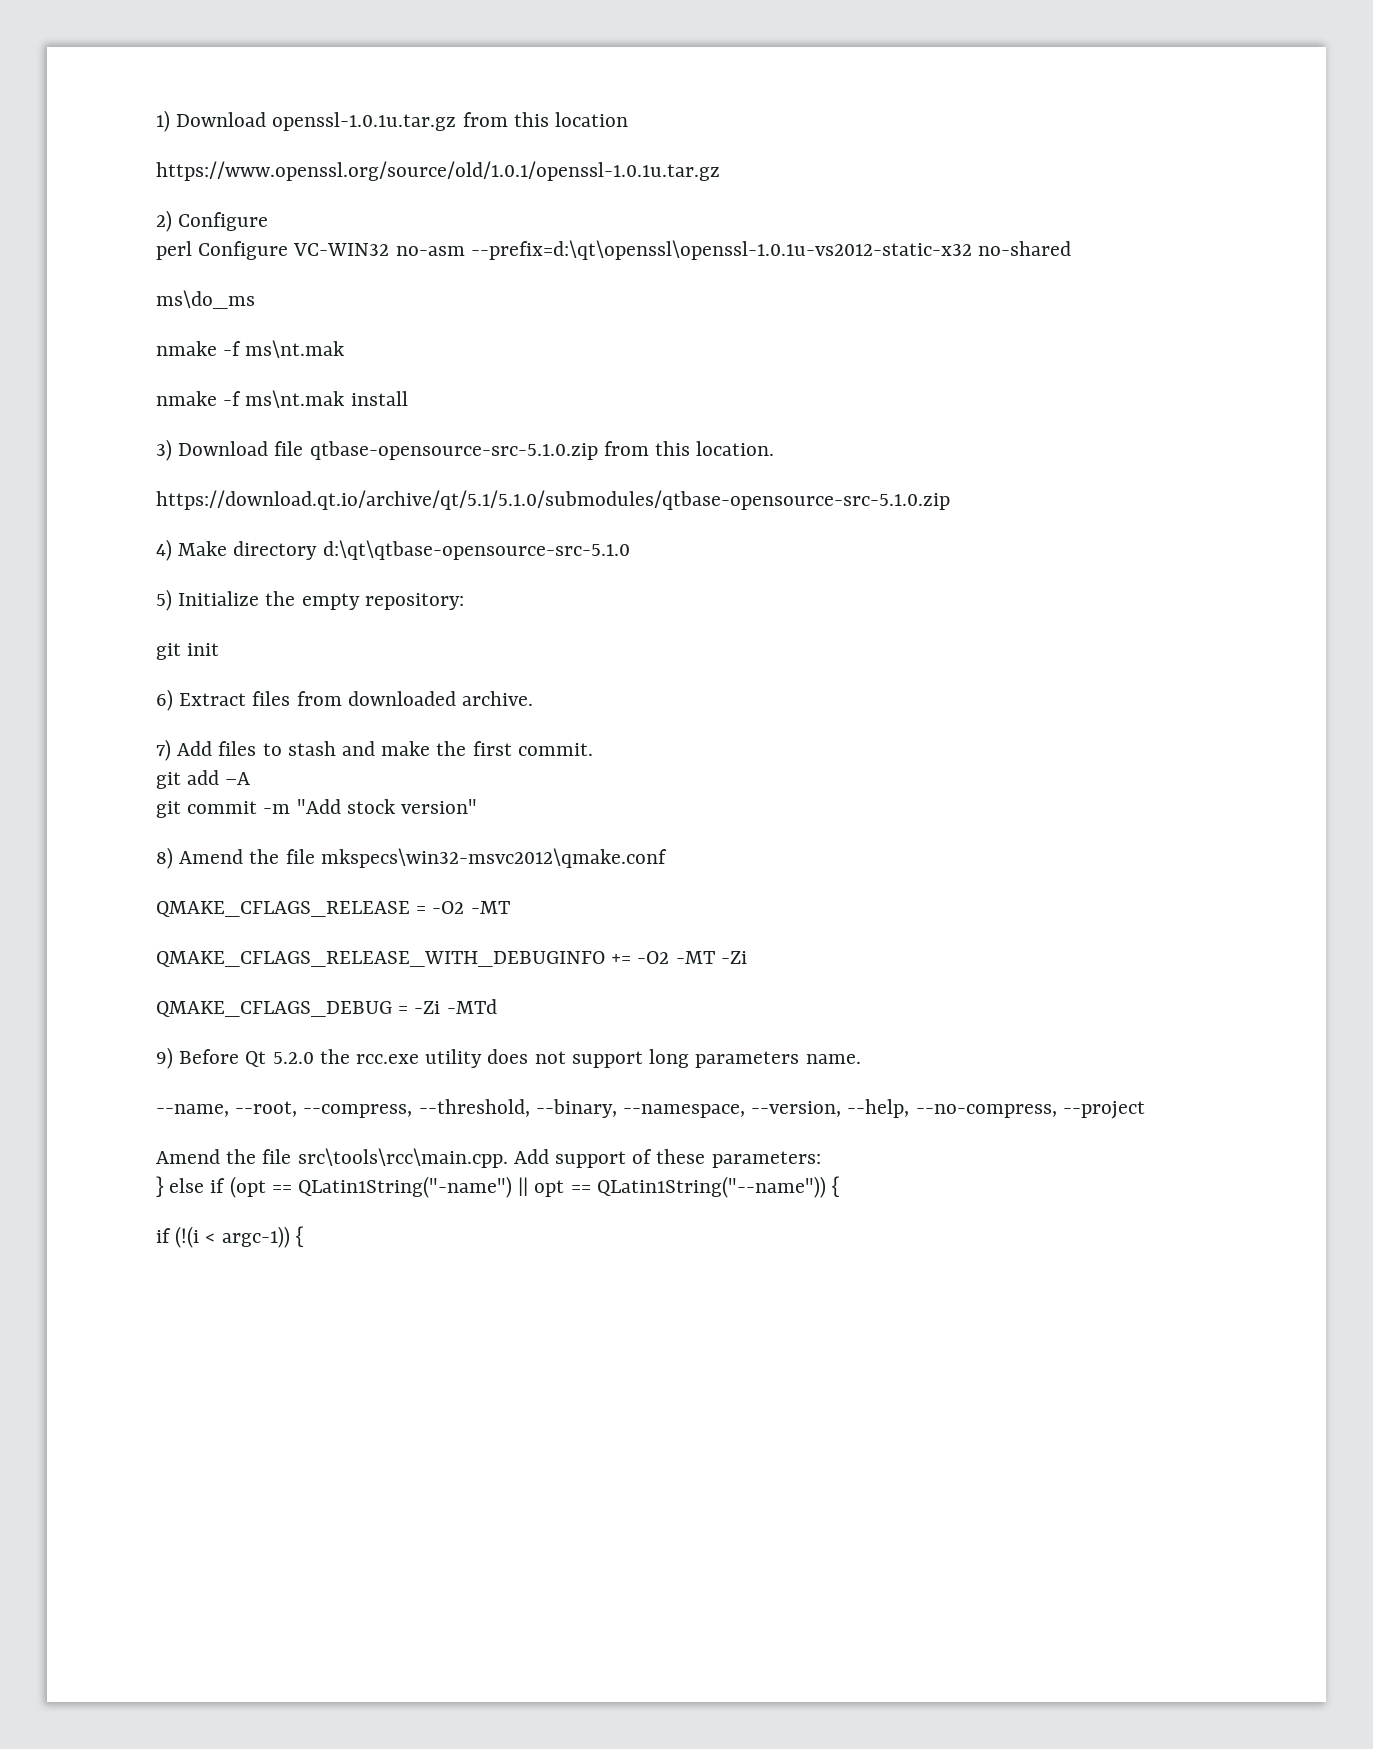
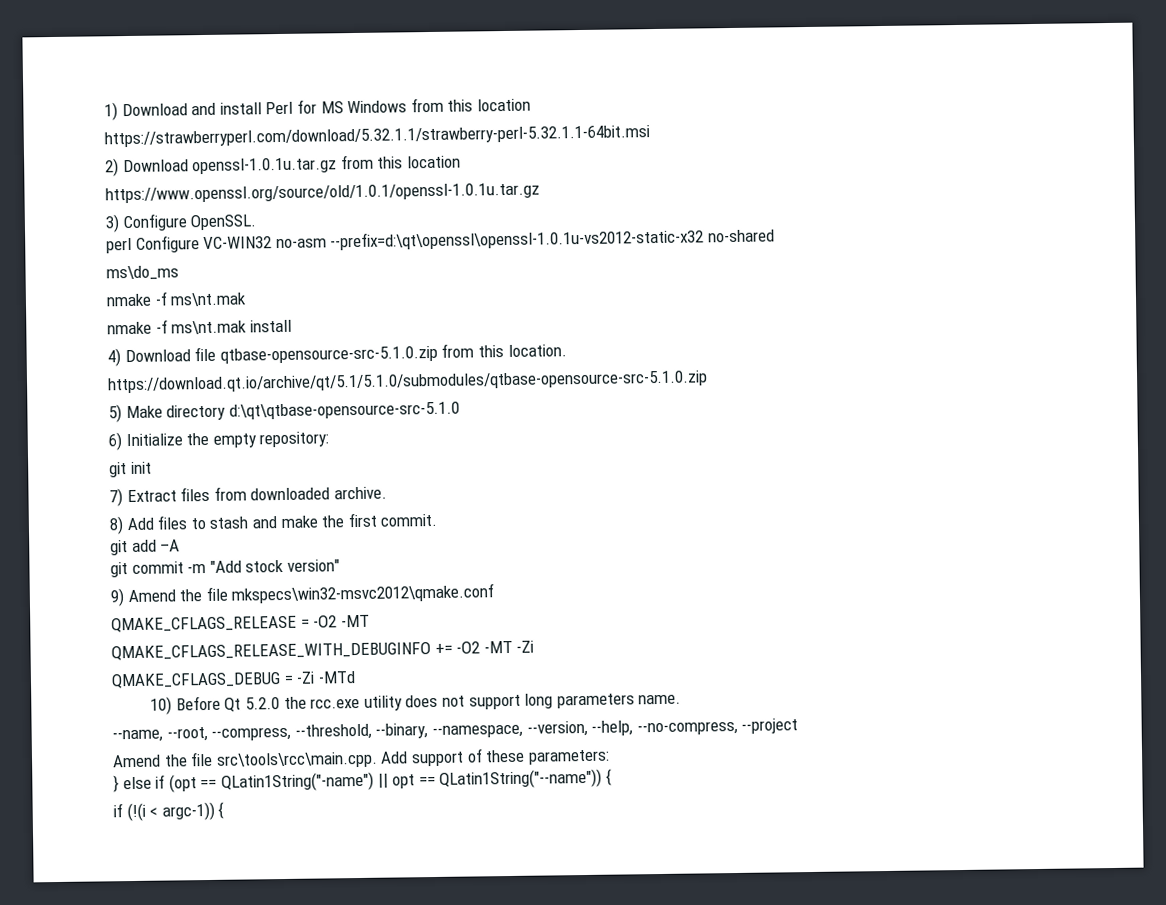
- 1) Download openssl-1.0.1u.tar.gz from this location
+ 1) Download and install Perl for MS Windows from this location
+ https://strawberryperl.com/download/5.32.1.1/strawberry-perl-5.32.1.1-64bit.msi
+ 2) Download openssl-1.0.1u.tar.gz from this location
- 2) Configure
+ 3) Configure OpenSSL.
- 3) Download file qtbase-opensource-src-5.1.0.zip from this location.
+ 4) Download file qtbase-opensource-src-5.1.0.zip from this location.
- 4) Make directory d:\qt\qtbase-opensource-src-5.1.0
+ 5) Make directory d:\qt\qtbase-opensource-src-5.1.0
- 5) Initialize the empty repository:
+ 6) Initialize the empty repository:
- 6) Extract files from downloaded archive.
+ 7) Extract files from downloaded archive.
- 7) Add files to stash and make the first commit.
+ 8) Add files to stash and make the first commit.
- 8) Amend the file mkspecs\win32-msvc2012\qmake.conf
+ 9) Amend the file mkspecs\win32-msvc2012\qmake.conf
- 9) Before Qt 5.2.0 the rcc.exe utility does not support long parameters name.
+ 10) Before Qt 5.2.0 the rcc.exe utility does not support long parameters name.

